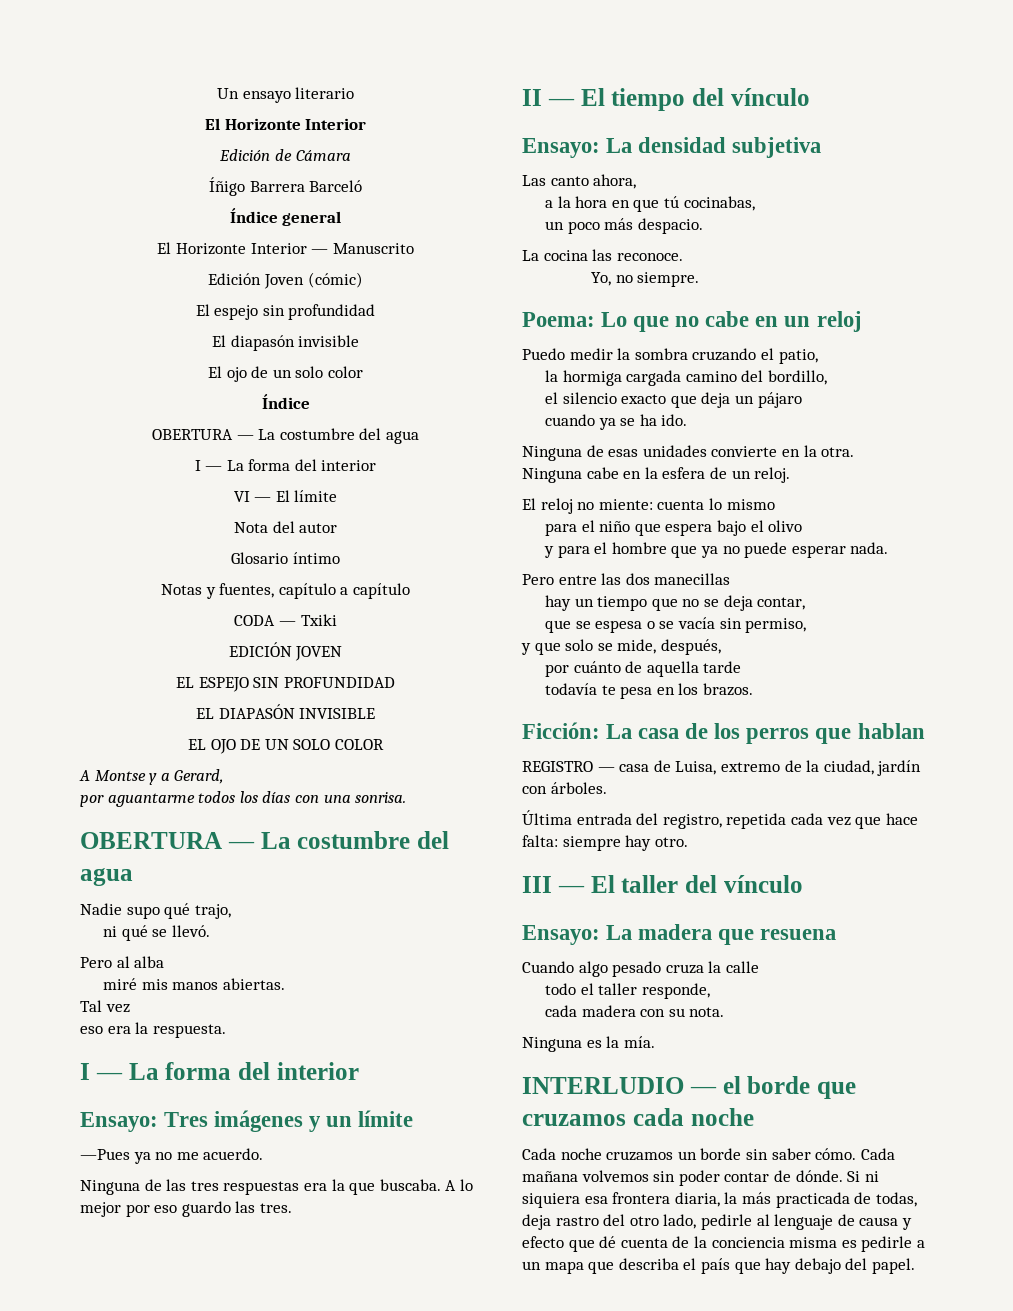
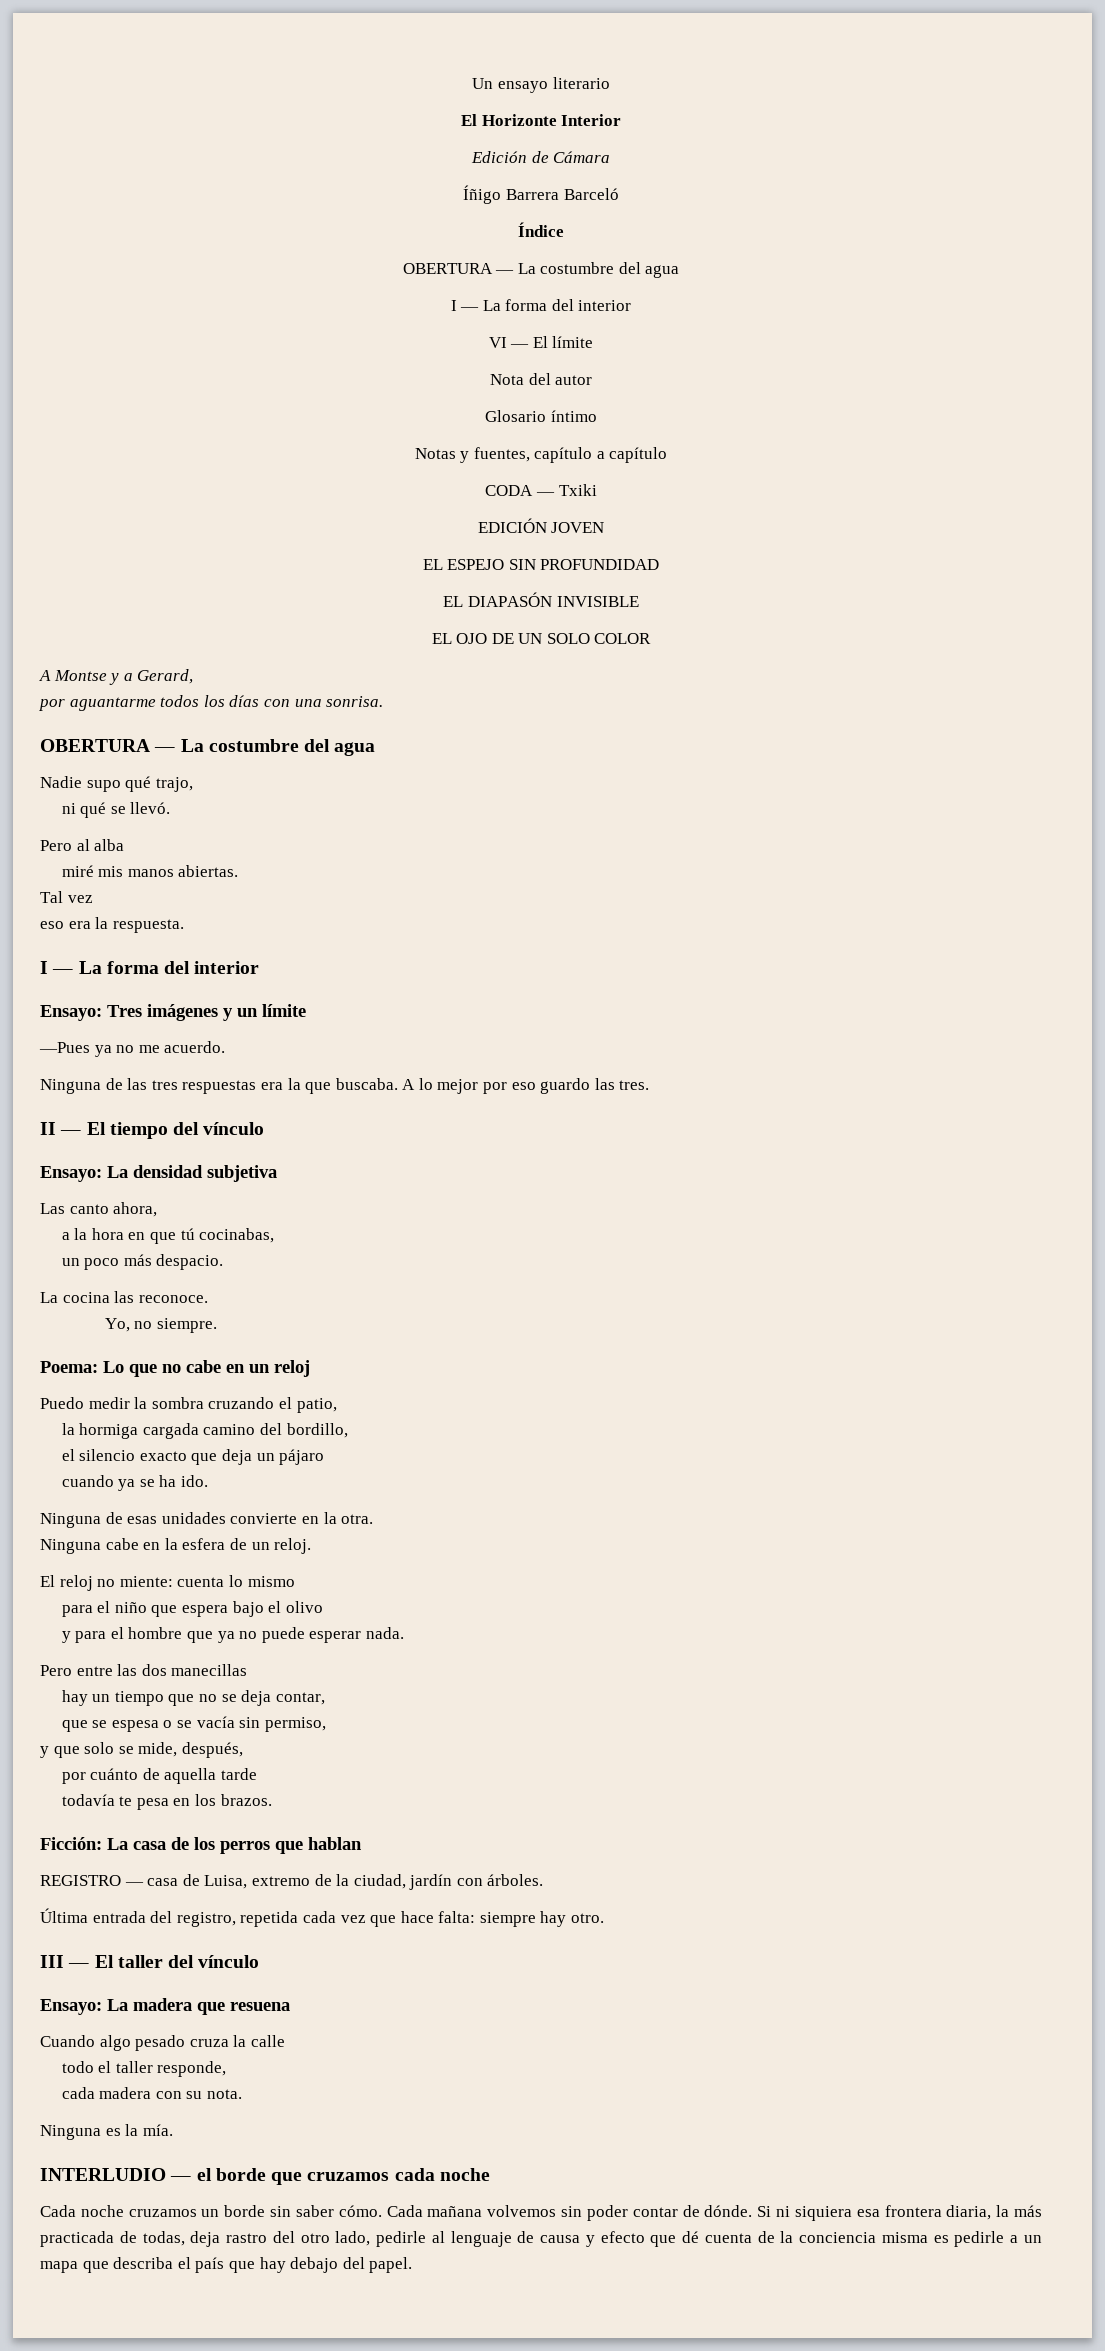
- Índice general
- El Horizonte Interior — Manuscrito
- Edición Joven (cómic)
- El espejo sin profundidad
- El diapasón invisible
- El ojo de un solo color

